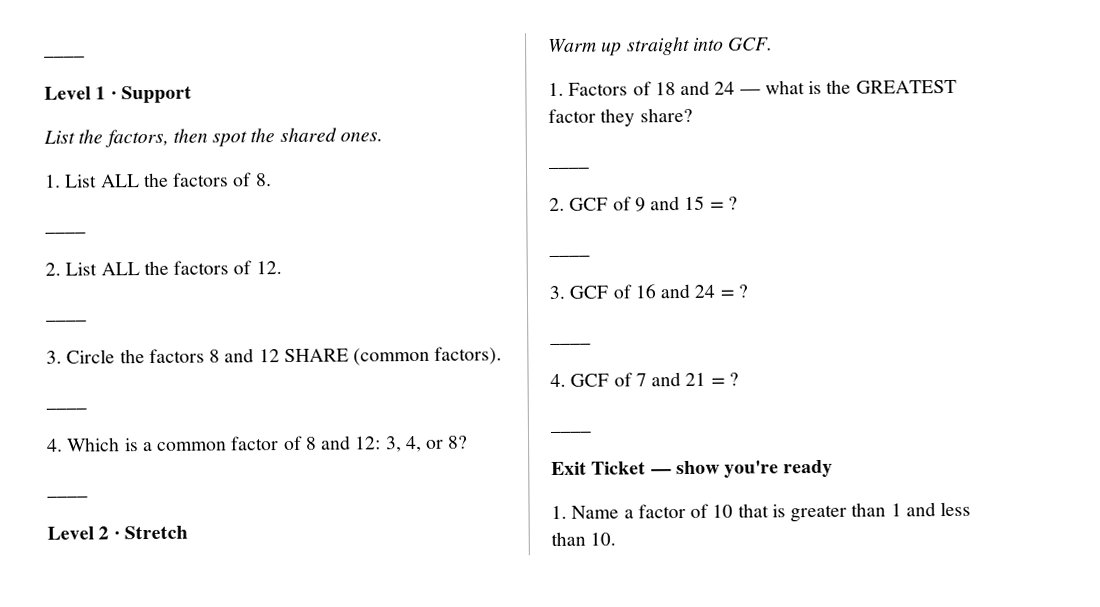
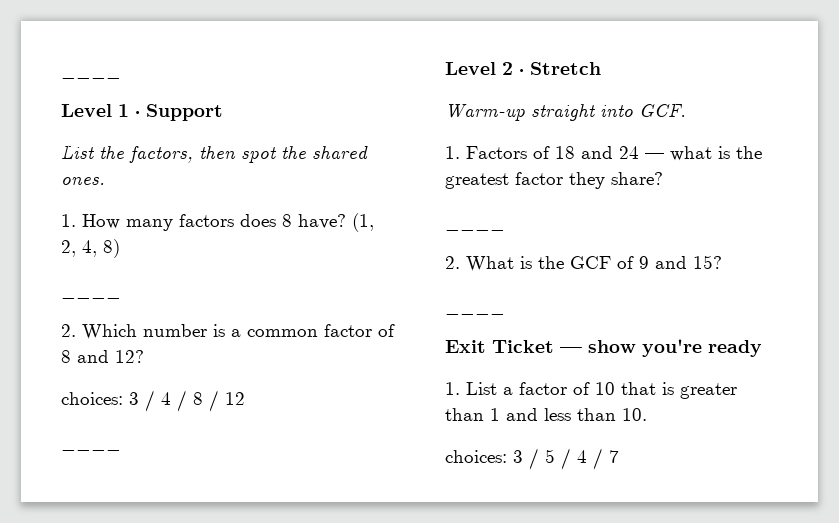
- 1. List ALL the factors of 8.
+ 1. How many factors does 8 have? (1, 2, 4, 8)
  ____
- 2. List ALL the factors of 12.
- ____
- 3. Circle the factors 8 and 12 SHARE (common factors).
- ____
- 4. Which is a common factor of 8 and 12: 3, 4, or 8?
+ 2. Which number is a common factor of 8 and 12?
+ choices: 3 / 4 / 8 / 12
- Warm up straight into GCF.
+ Warm-up straight into GCF.
- 1. Factors of 18 and 24 — what is the GREATEST factor they share?
+ 1. Factors of 18 and 24 — what is the greatest factor they share?
- 2. GCF of 9 and 15 = ?
- ____
- 3. GCF of 16 and 24 = ?
- ____
- 4. GCF of 7 and 21 = ?
+ 2. What is the GCF of 9 and 15?
- 1. Name a factor of 10 that is greater than 1 and less than 10.
+ 1. List a factor of 10 that is greater than 1 and less than 10.
+ choices: 3 / 5 / 4 / 7

